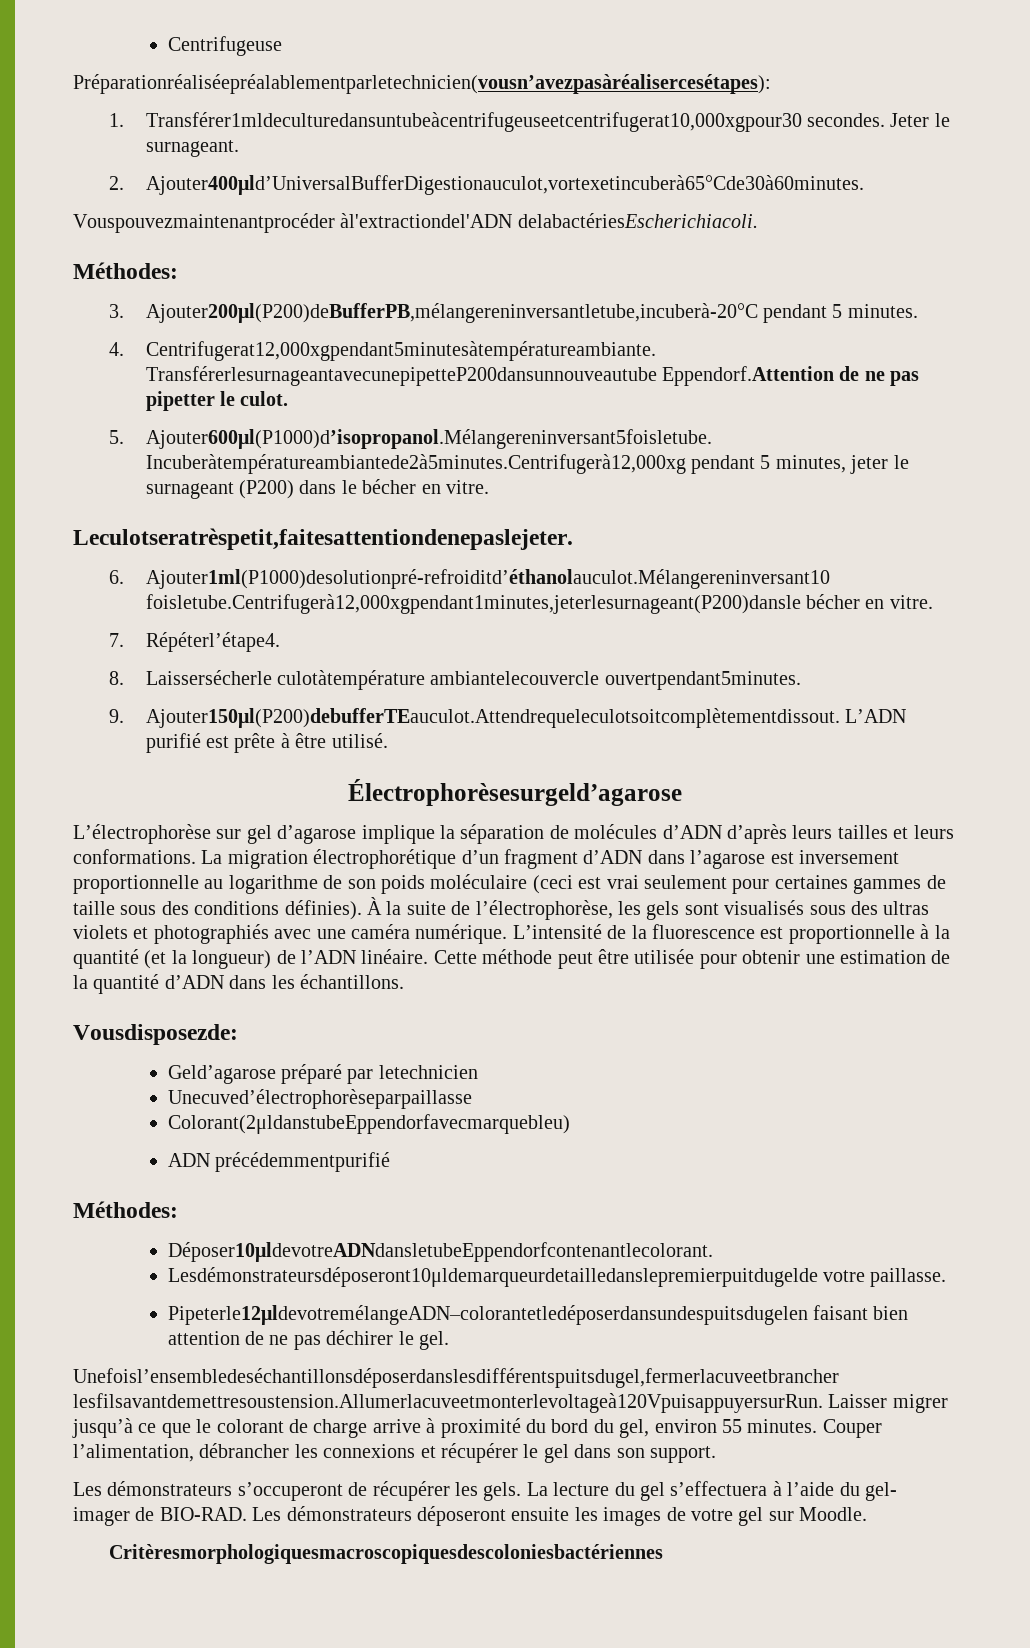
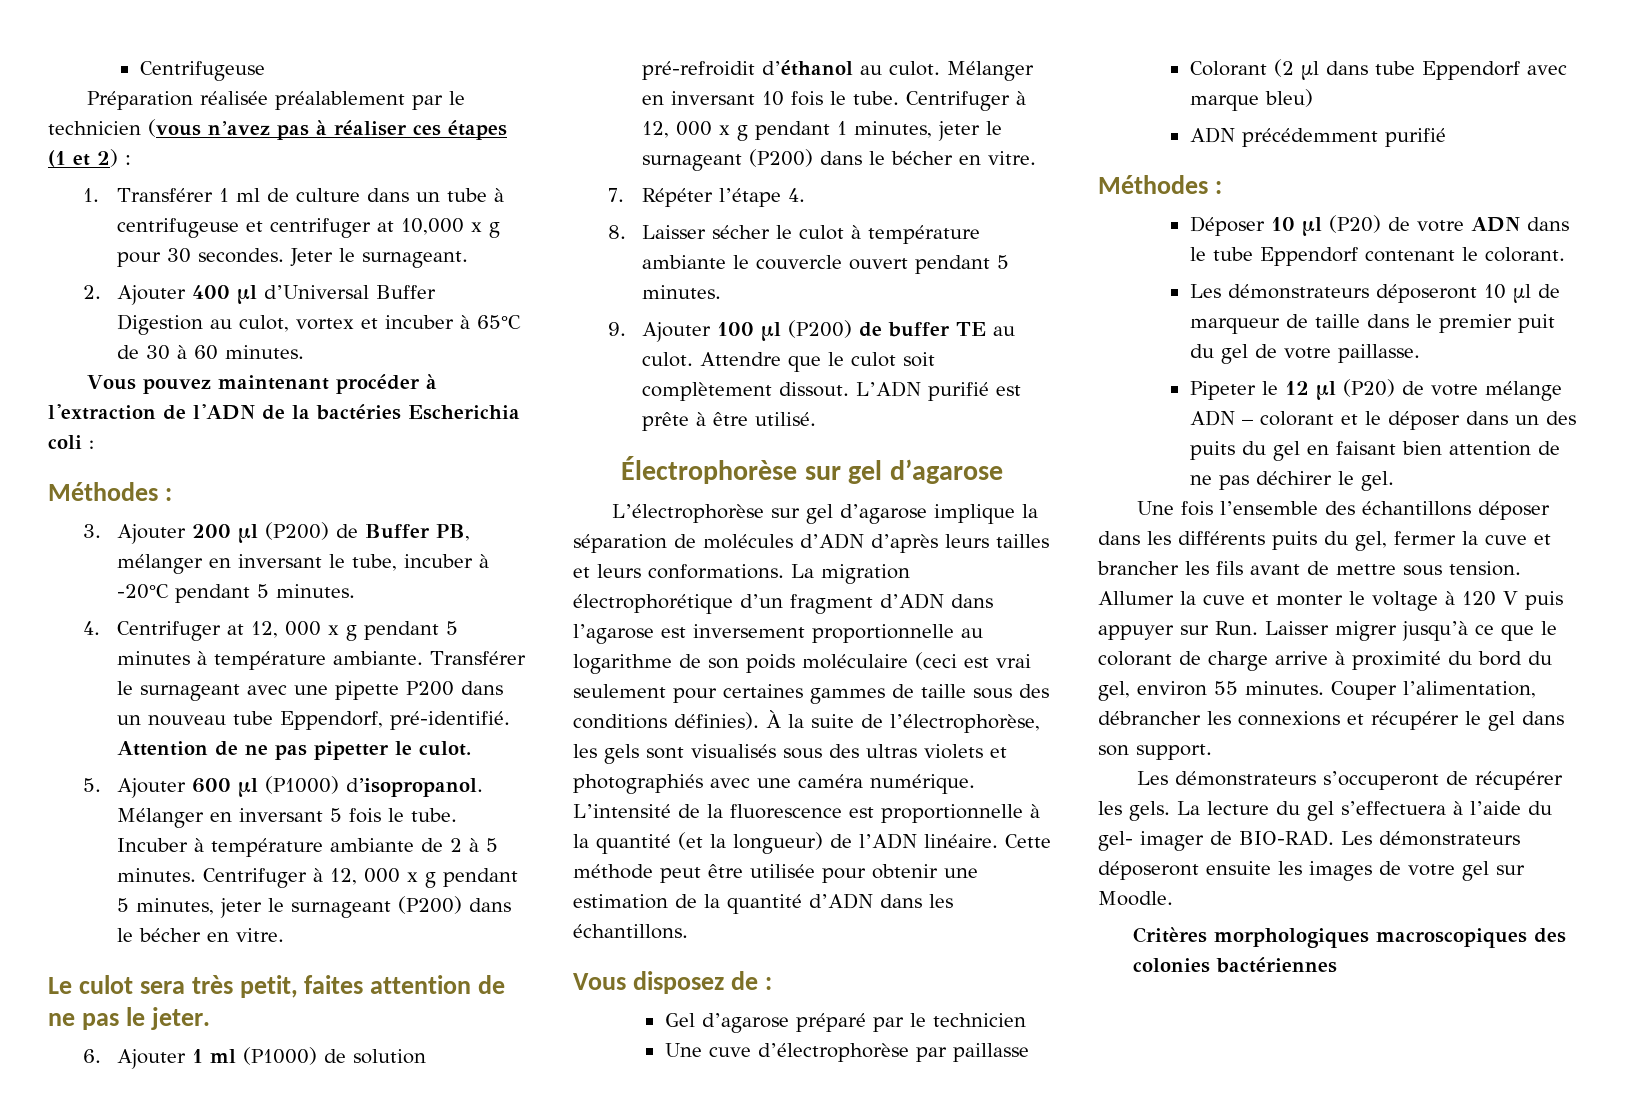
- Préparationréaliséepréalablementparletechnicien(vousn’avezpasàréalisercesétapes):
- 1. Transférer1mldeculturedansuntubeàcentrifugeuseetcentrifugerat10,000xgpour30 secondes.
+ Préparation réalisée préalablement par le technicien (vous n’avez pas à réaliser ces étapes (1 et 2) :
+ 1. Transférer 1 ml de culture dans un tube à centrifugeuse et centrifuger at 10,000 x g pour 30 secondes.
- 2. Ajouter400μld’UniversalBufferDigestionauculot,vortexetincuberà65°Cde30à60minutes.
- Vouspouvezmaintenantprocéder àl'extractiondel'ADN delabactériesEscherichiacoli.
- Méthodes:
- 3. Ajouter200μl(P200)deBufferPB,mélangereninversantletube,incuberà-20°C pendant 5 minutes.
- 4. Centrifugerat12,000xgpendant5minutesàtempératureambiante. TransférerlesurnageantavecunepipetteP200dansunnouveautube Eppendorf.Attention de ne pas pipetter le culot.
+ 2. Ajouter 400 μl d’Universal Buffer Digestion au culot, vortex et incuber à 65°C de 30 à 60 minutes.
+ Vous pouvez maintenant procéder à l'extraction de l'ADN de la bactéries Escherichia coli :
+ Méthodes :
+ 3. Ajouter 200 μl (P200) de Buffer PB, mélanger en inversant le tube, incuber à -20°C pendant 5 minutes.
+ 4. Centrifuger at 12, 000 x g pendant 5 minutes à température ambiante. Transférer le surnageant avec une pipette P200 dans un nouveau tube Eppendorf, pré-identifié. Attention de ne pas pipetter le culot.
- 5. Ajouter600μl(P1000)d’isopropanol.Mélangereninversant5foisletube. Incuberàtempératureambiantede2à5minutes.Centrifugerà12,000xg pendant 5 minutes, jeter le surnageant (P200) dans le bécher en vitre.
+ 5. Ajouter 600 μl (P1000) d’isopropanol. Mélanger en inversant 5 fois le tube. Incuber à température ambiante de 2 à 5 minutes. Centrifuger à 12, 000 x g pendant 5 minutes, jeter le surnageant (P200) dans le bécher en vitre.
- Leculotseratrèspetit,faitesattentiondenepaslejeter.
- 6. Ajouter1ml(P1000)desolutionpré-refroiditd’éthanolauculot.Mélangereninversant10 foisletube.Centrifugerà12,000xgpendant1minutes,jeterlesurnageant(P200)dansle bécher en vitre.
- 7. Répéterl’étape4.
- 8. Laissersécherle culotàtempérature ambiantelecouvercle ouvertpendant5minutes.
- 9. Ajouter150μl(P200)debufferTEauculot.Attendrequeleculotsoitcomplètementdissout. L’ADN purifié est prête à être utilisé.
+ Le culot sera très petit, faites attention de ne pas le jeter.
+ 6. Ajouter 1 ml (P1000) de solution pré-refroidit d’éthanol au culot. Mélanger en inversant 10 fois le tube. Centrifuger à 12, 000 x g pendant 1 minutes, jeter le surnageant (P200) dans le bécher en vitre.
+ 7. Répéter l’étape 4.
+ 8. Laisser sécher le culot à température ambiante le couvercle ouvert pendant 5 minutes.
+ 9. Ajouter 100 μl (P200) de buffer TE au culot. Attendre que le culot soit complètement dissout. L’ADN purifié est prête à être utilisé.
- Électrophorèsesurgeld’agarose
+ Électrophorèse sur gel d’agarose
- Vousdisposezde:
- Geld’agarose préparé par letechnicien
- Unecuved’électrophorèseparpaillasse
- Colorant(2μldanstubeEppendorfavecmarquebleu)
- ADN précédemmentpurifié
- Méthodes:
- Déposer10μldevotreADNdansletubeEppendorfcontenantlecolorant.
- Lesdémonstrateursdéposeront10μldemarqueurdetailledanslepremierpuitdugelde votre paillasse.
- Pipeterle12μldevotremélangeADN–colorantetledéposerdansundespuitsdugelen faisant bien attention de ne pas déchirer le gel.
+ Vous disposez de :
+ Gel d’agarose préparé par le technicien
+ Une cuve d’électrophorèse par paillasse
+ Colorant (2 μl dans tube Eppendorf avec marque bleu)
+ ADN précédemment purifié
+ Méthodes :
+ Déposer 10 μl (P20) de votre ADN dans le tube Eppendorf contenant le colorant.
+ Les démonstrateurs déposeront 10 μl de marqueur de taille dans le premier puit du gel de votre paillasse.
+ Pipeter le 12 μl (P20) de votre mélange ADN – colorant et le déposer dans un des puits du gel en faisant bien attention de ne pas déchirer le gel.
- Unefoisl’ensembledeséchantillonsdéposerdanslesdifférentspuitsdugel,fermerlacuveetbrancher lesfilsavantdemettresoustension.Allumerlacuveetmonterlevoltageà120VpuisappuyersurRun. Laisser migrer jusqu’à ce que le colorant de charge arrive à proximité du bord du gel, environ 55 minutes.
+ Une fois l’ensemble des échantillons déposer dans les différents puits du gel, fermer la cuve et brancher les fils avant de mettre sous tension. Allumer la cuve et monter le voltage à 120 V puis appuyer sur Run. Laisser migrer jusqu’à ce que le colorant de charge arrive à proximité du bord du gel, environ 55 minutes.
- Critèresmorphologiquesmacroscopiquesdescoloniesbactériennes
+ Critères morphologiques macroscopiques des colonies bactériennes

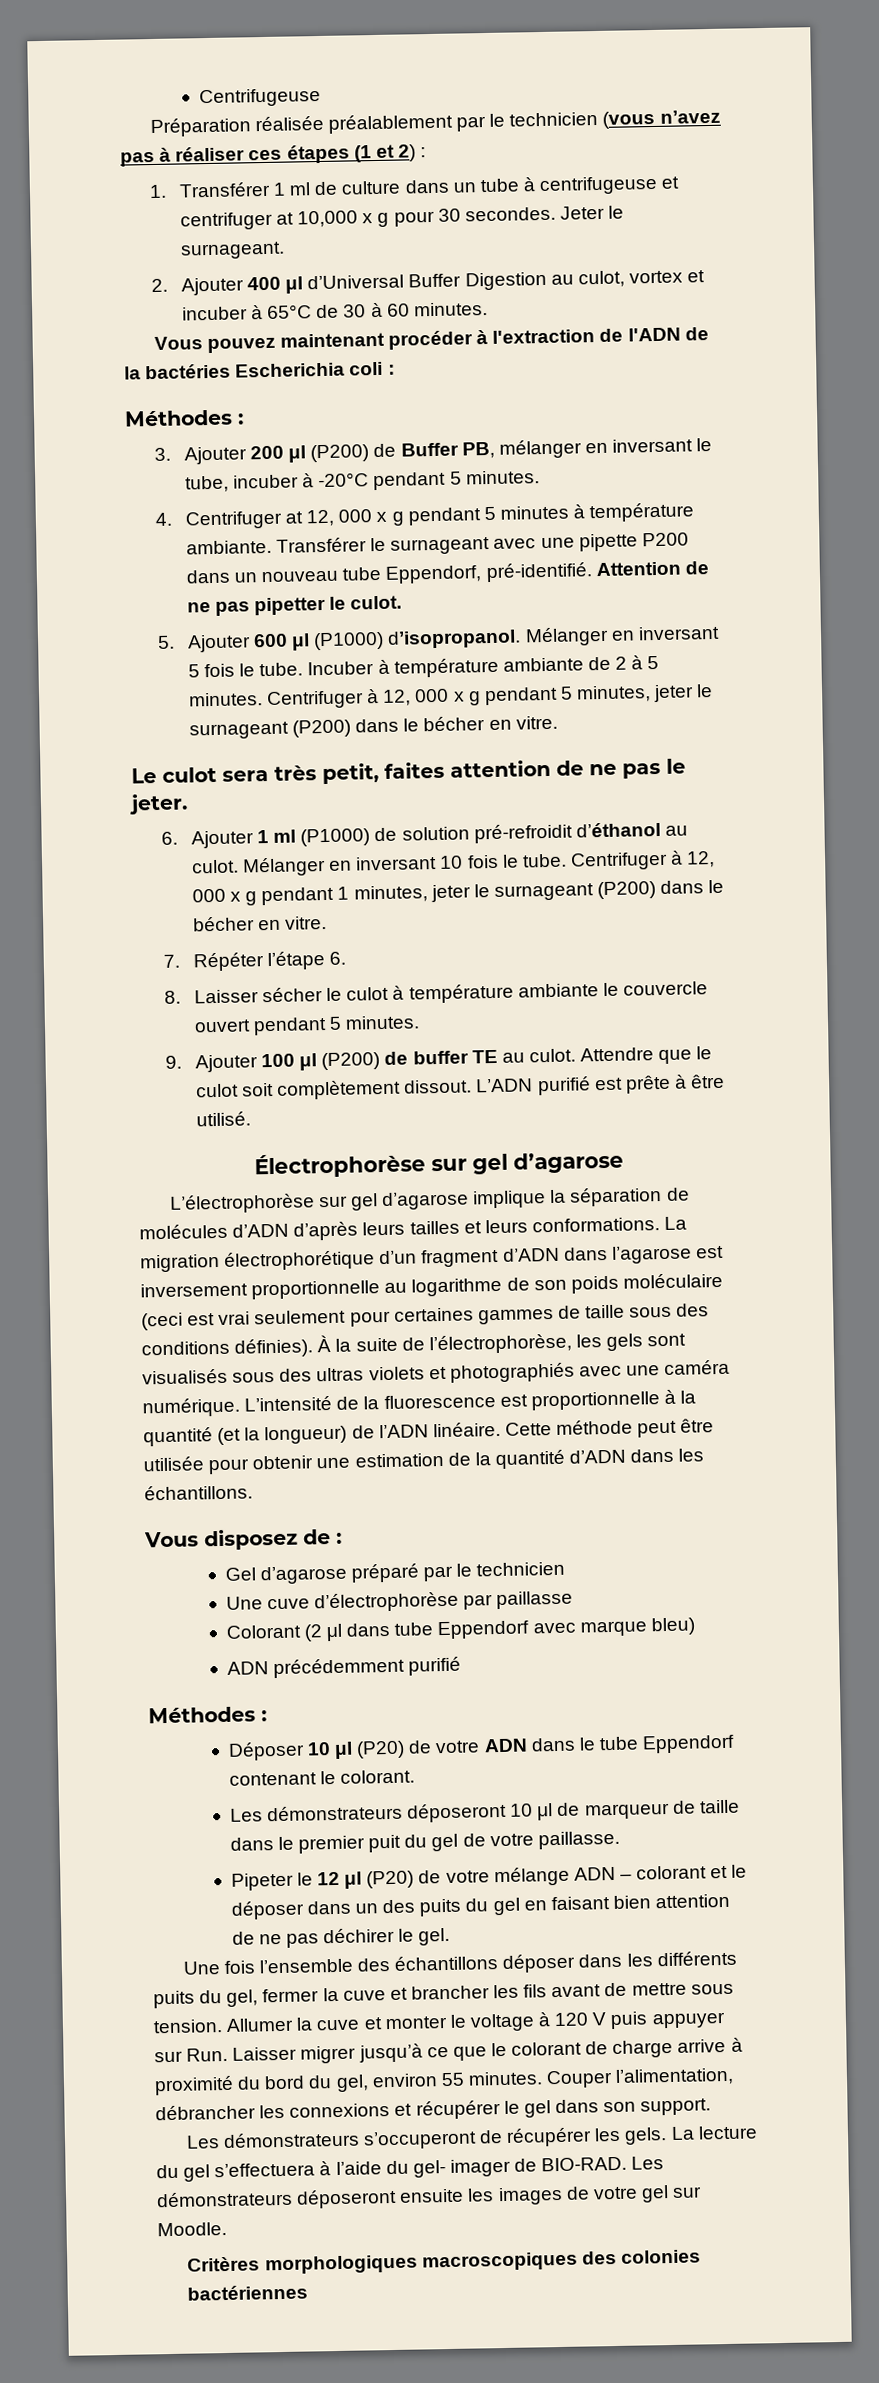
- 7. Répéter l’étape 4.
+ 7. Répéter l’étape 6.

